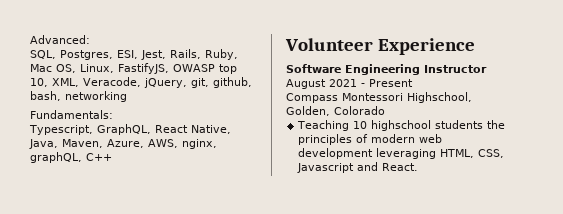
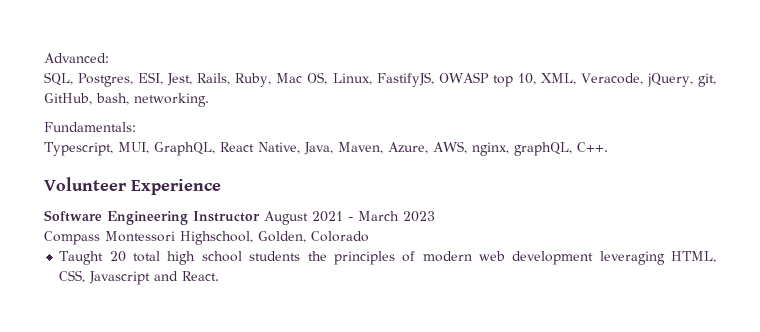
- SQL, Postgres, ESI, Jest, Rails, Ruby, Mac OS, Linux, FastifyJS, OWASP top 10, XML, Veracode, jQuery, git, github, bash, networking
+ SQL, Postgres, ESI, Jest, Rails, Ruby, Mac OS, Linux, FastifyJS, OWASP top 10, XML, Veracode, jQuery, git, GitHub, bash, networking.
- Typescript, GraphQL, React Native, Java, Maven, Azure, AWS, nginx, graphQL, C++
+ Typescript, MUI, GraphQL, React Native, Java, Maven, Azure, AWS, nginx, graphQL, C++.
- Software Engineering Instructor August 2021 - Present
+ Software Engineering Instructor August 2021 - March 2023
- Teaching 10 highschool students the principles of modern web development leveraging HTML, CSS, Javascript and React.
+ Taught 20 total high school students the principles of modern web development leveraging HTML, CSS, Javascript and React.

